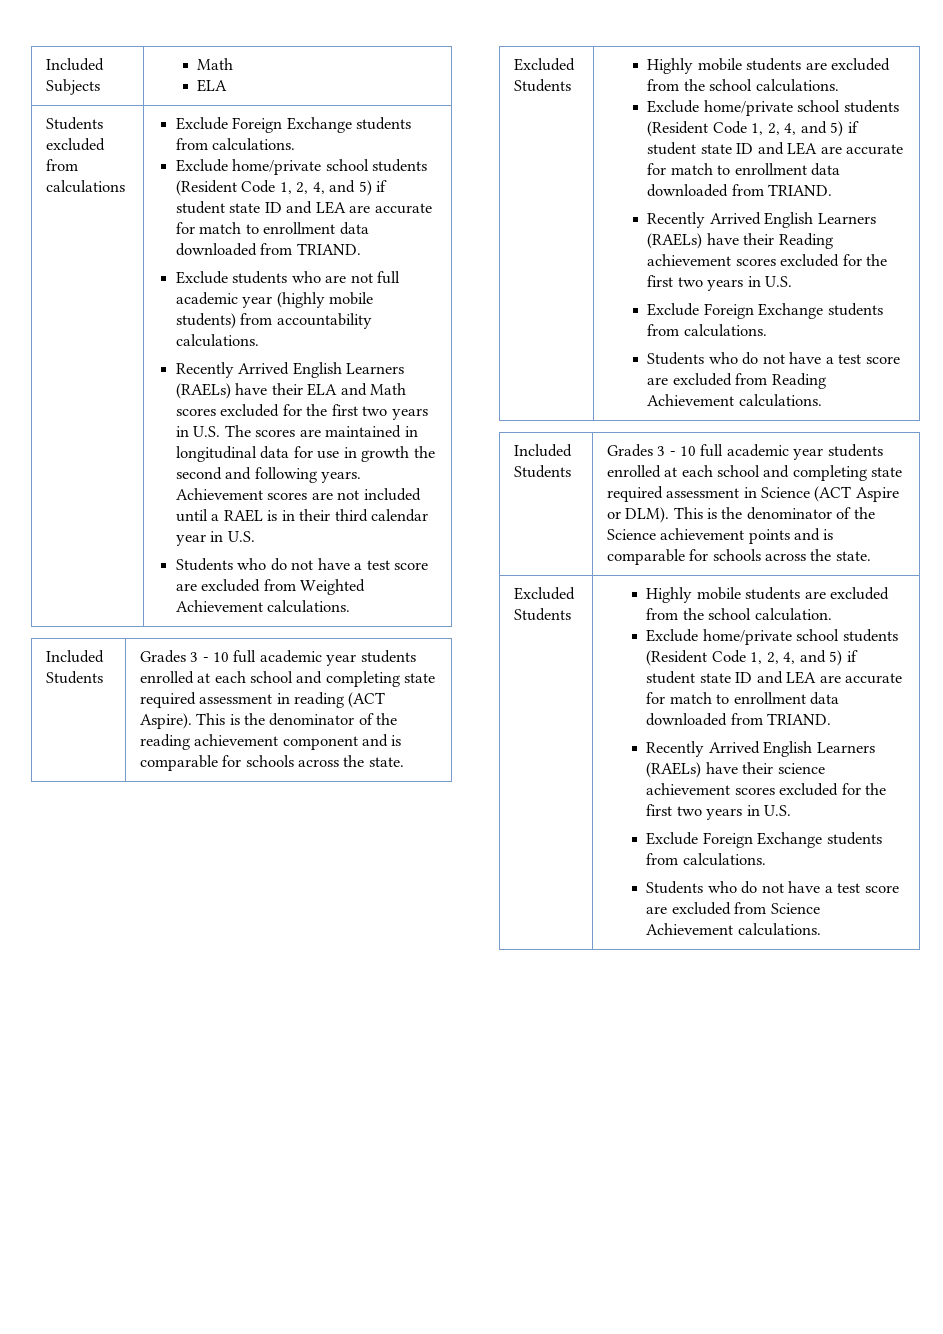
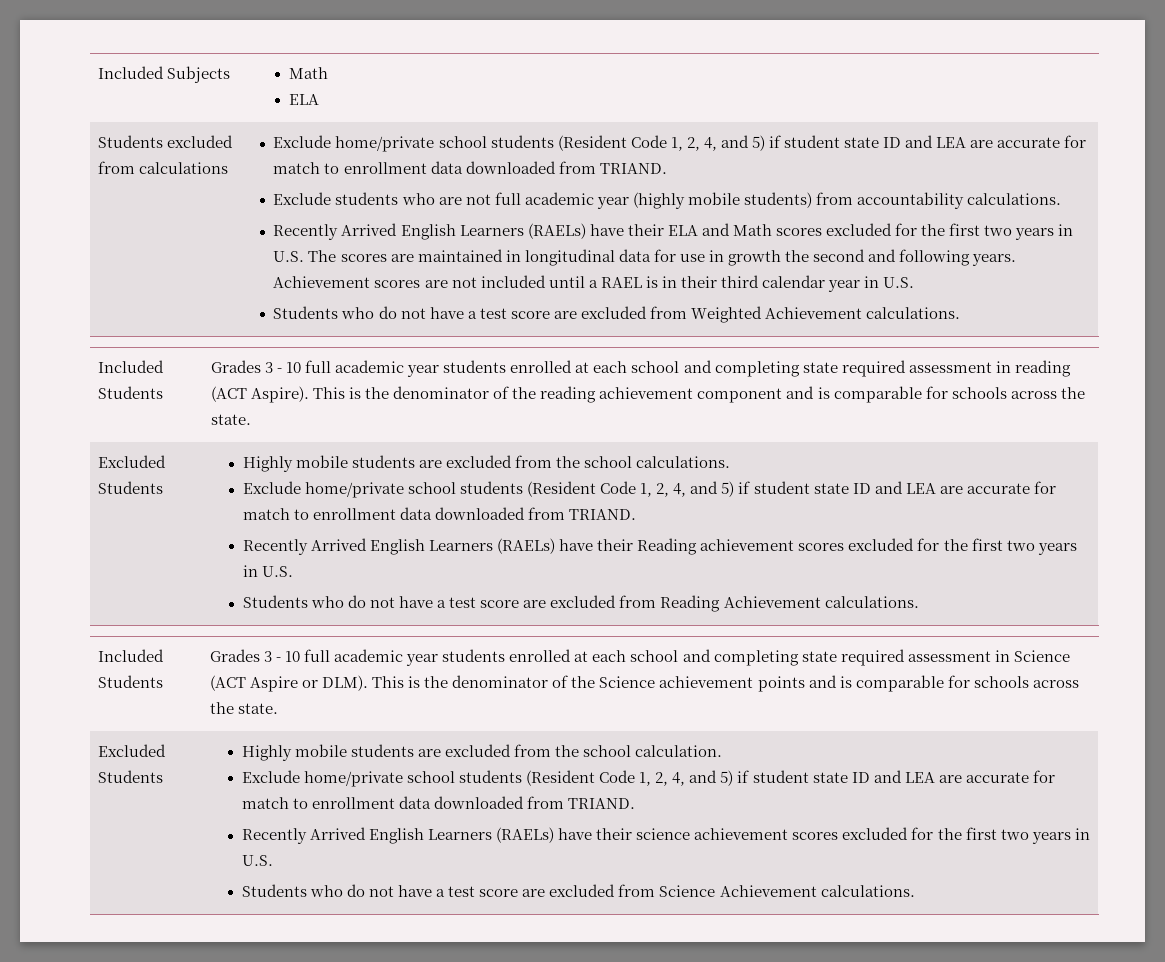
- Students excluded from calculations | Exclude Foreign Exchange students from calculations.
- Exclude home/private school students (Resident Code 1, 2, 4, and 5) if student state ID and LEA are accurate for match to enrollment data downloaded from TRIAND.
+ Students excluded from calculations | Exclude home/private school students (Resident Code 1, 2, 4, and 5) if student state ID and LEA are accurate for match to enrollment data downloaded from TRIAND.
  Recently Arrived English Learners (RAELs) have their Reading achievement scores excluded for the first two years in U.S.
- Exclude Foreign Exchange students from calculations.
  Recently Arrived English Learners (RAELs) have their science achievement scores excluded for the first two years in U.S.
- Exclude Foreign Exchange students from calculations.

